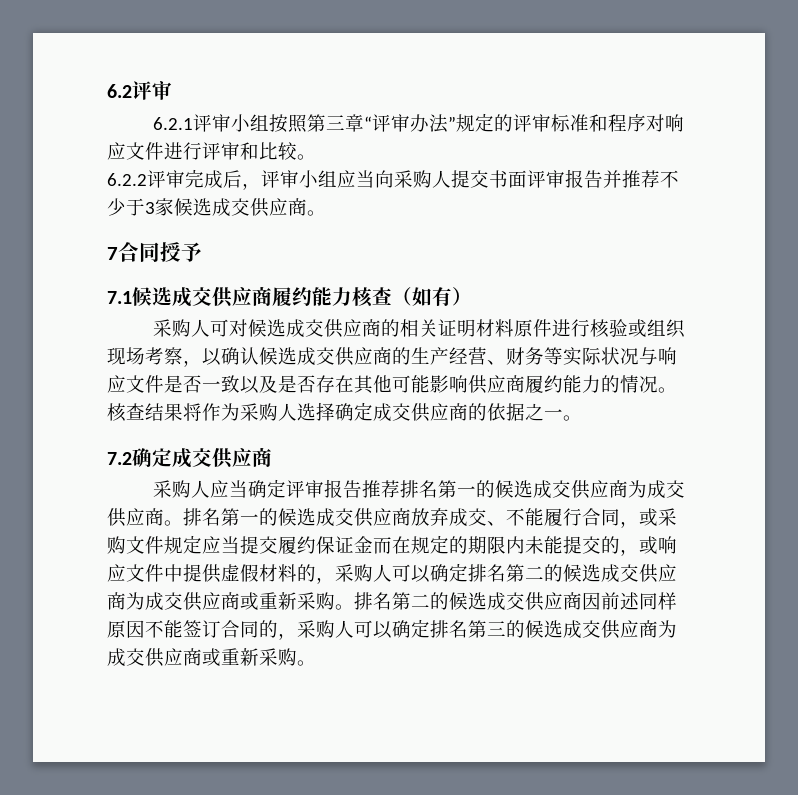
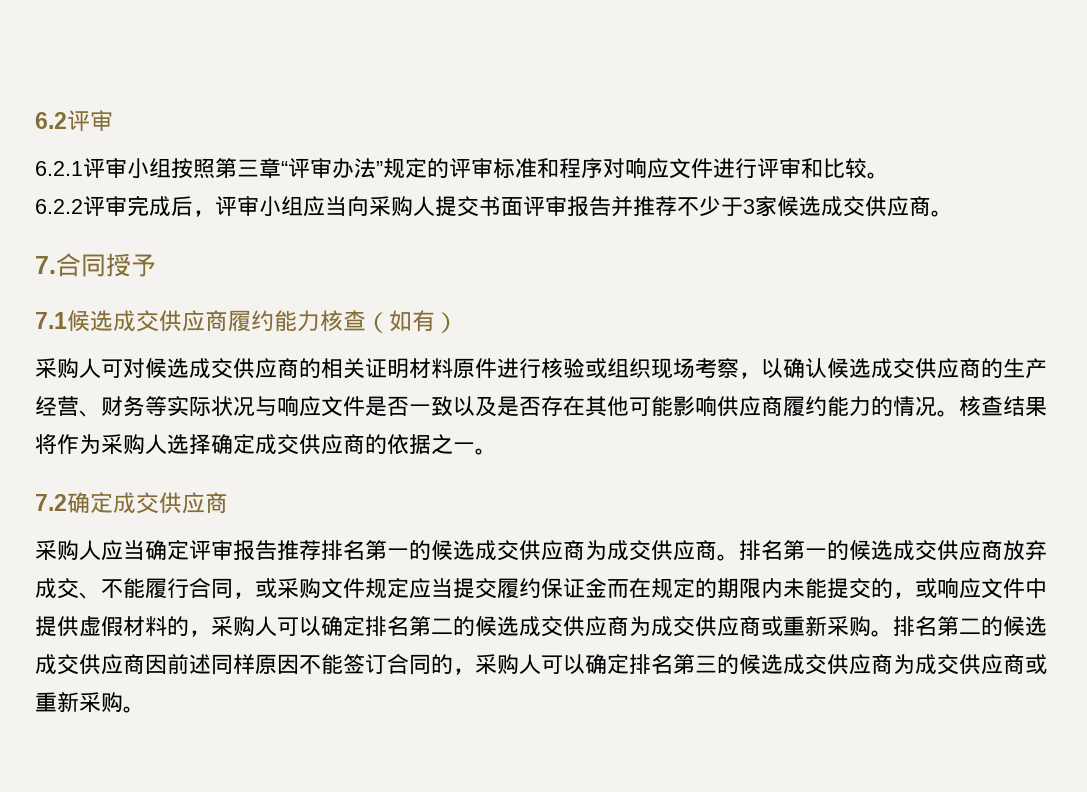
- 7合同授予
+ 7.合同授予

